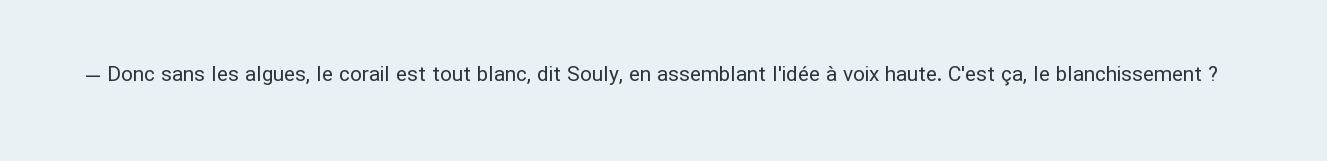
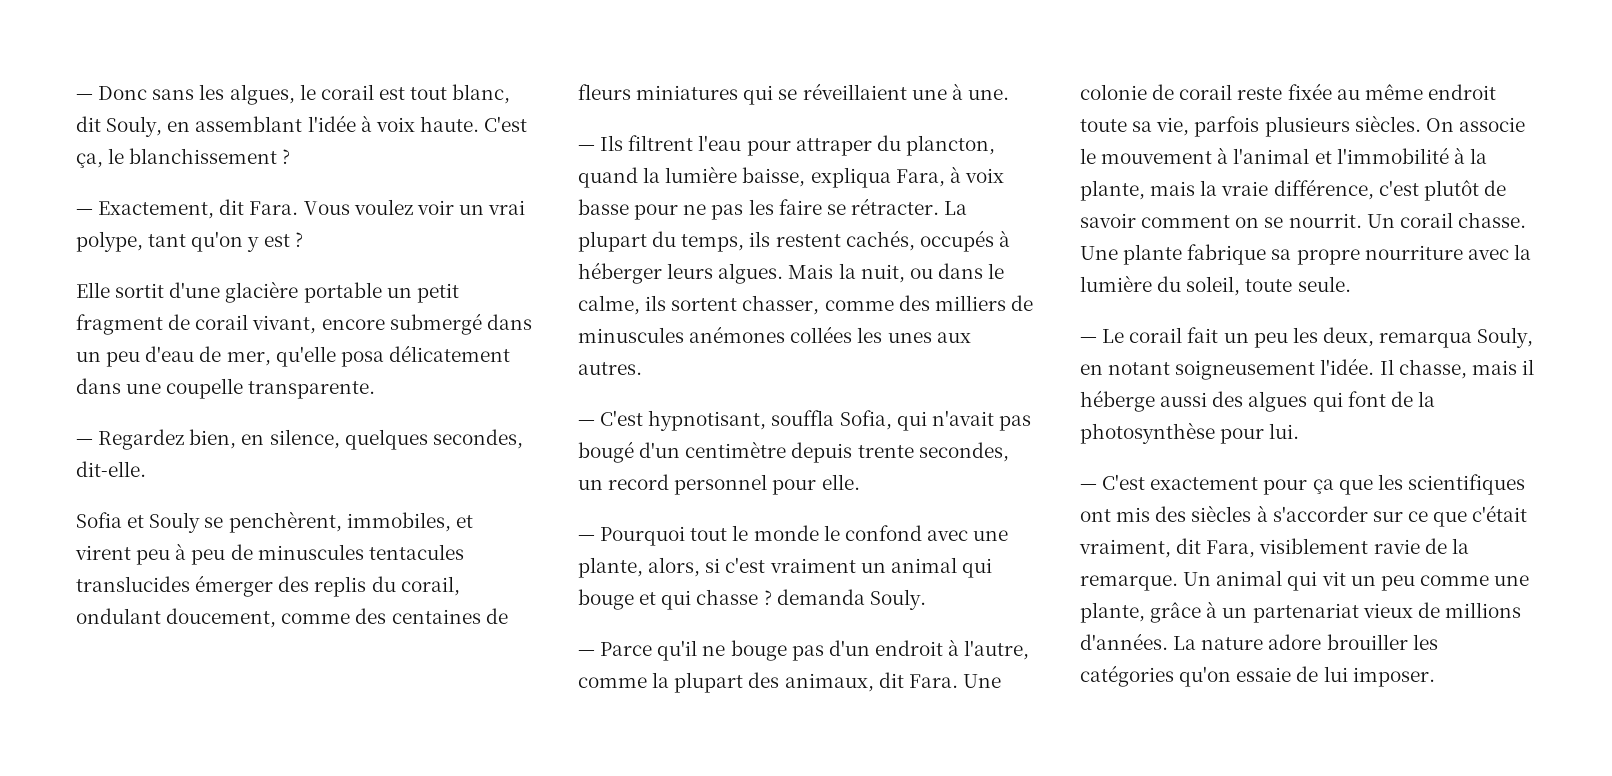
+ — Exactement, dit Fara. Vous voulez voir un vrai polype, tant qu'on y est ?
+ Elle sortit d'une glacière portable un petit fragment de corail vivant, encore submergé dans un peu d'eau de mer, qu'elle posa délicatement dans une coupelle transparente.
+ — Regardez bien, en silence, quelques secondes, dit-elle.
+ Sofia et Souly se penchèrent, immobiles, et virent peu à peu de minuscules tentacules translucides émerger des replis du corail, ondulant doucement, comme des centaines de fleurs miniatures qui se réveillaient une à une.
+ — Ils filtrent l'eau pour attraper du plancton, quand la lumière baisse, expliqua Fara, à voix basse pour ne pas les faire se rétracter. La plupart du temps, ils restent cachés, occupés à héberger leurs algues. Mais la nuit, ou dans le calme, ils sortent chasser, comme des milliers de minuscules anémones collées les unes aux autres.
+ — C'est hypnotisant, souffla Sofia, qui n'avait pas bougé d'un centimètre depuis trente secondes, un record personnel pour elle.
+ — Pourquoi tout le monde le confond avec une plante, alors, si c'est vraiment un animal qui bouge et qui chasse ? demanda Souly.
+ — Parce qu'il ne bouge pas d'un endroit à l'autre, comme la plupart des animaux, dit Fara. Une colonie de corail reste fixée au même endroit toute sa vie, parfois plusieurs siècles. On associe le mouvement à l'animal et l'immobilité à la plante, mais la vraie différence, c'est plutôt de savoir comment on se nourrit. Un corail chasse. Une plante fabrique sa propre nourriture avec la lumière du soleil, toute seule.
+ — Le corail fait un peu les deux, remarqua Souly, en notant soigneusement l'idée. Il chasse, mais il héberge aussi des algues qui font de la photosynthèse pour lui.
+ — C'est exactement pour ça que les scientifiques ont mis des siècles à s'accorder sur ce que c'était vraiment, dit Fara, visiblement ravie de la remarque. Un animal qui vit un peu comme une plante, grâce à un partenariat vieux de millions d'années. La nature adore brouiller les catégories qu'on essaie de lui imposer.

